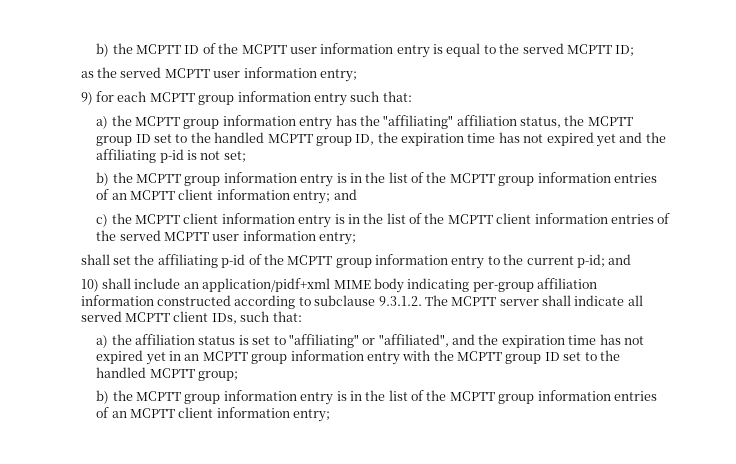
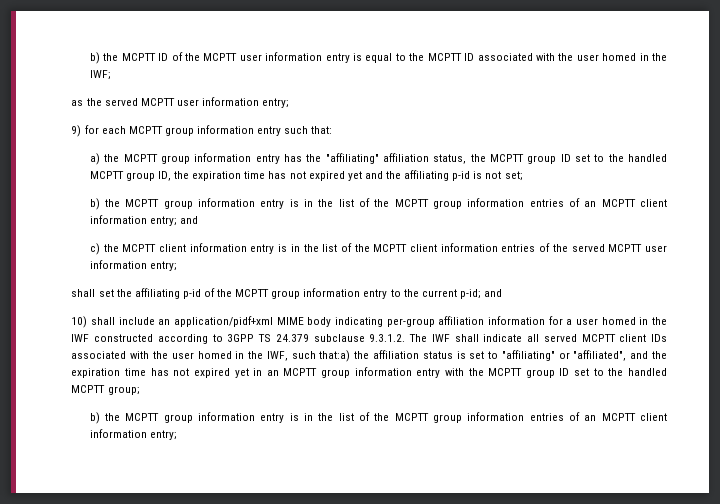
- b) the MCPTT ID of the MCPTT user information entry is equal to the served MCPTT ID;
+ b) the MCPTT ID of the MCPTT user information entry is equal to the MCPTT ID associated with the user homed in the IWF;
- 10) shall include an application/pidf+xml MIME body indicating per-group affiliation information constructed according to subclause 9.3.1.2. The MCPTT server shall indicate all served MCPTT client IDs, such that:
- a) the affiliation status is set to "affiliating" or "affiliated", and the expiration time has not expired yet in an MCPTT group information entry with the MCPTT group ID set to the handled MCPTT group;
+ 10) shall include an application/pidf+xml MIME body indicating per-group affiliation information for a user homed in the IWF constructed according to 3GPP TS 24.379 subclause 9.3.1.2. The IWF shall indicate all served MCPTT client IDs associated with the user homed in the IWF, such that:a) the affiliation status is set to "affiliating" or "affiliated", and the expiration time has not expired yet in an MCPTT group information entry with the MCPTT group ID set to the handled MCPTT group;

